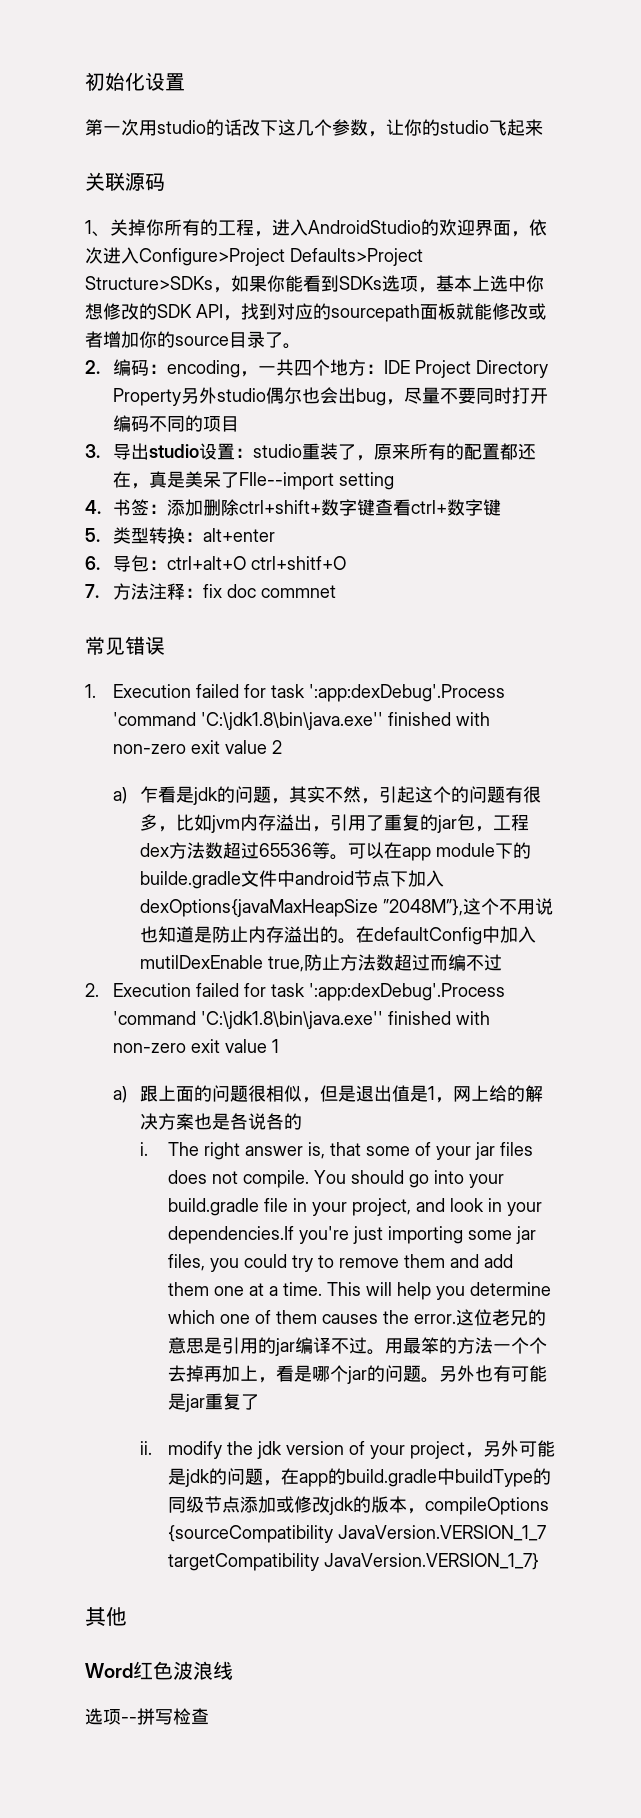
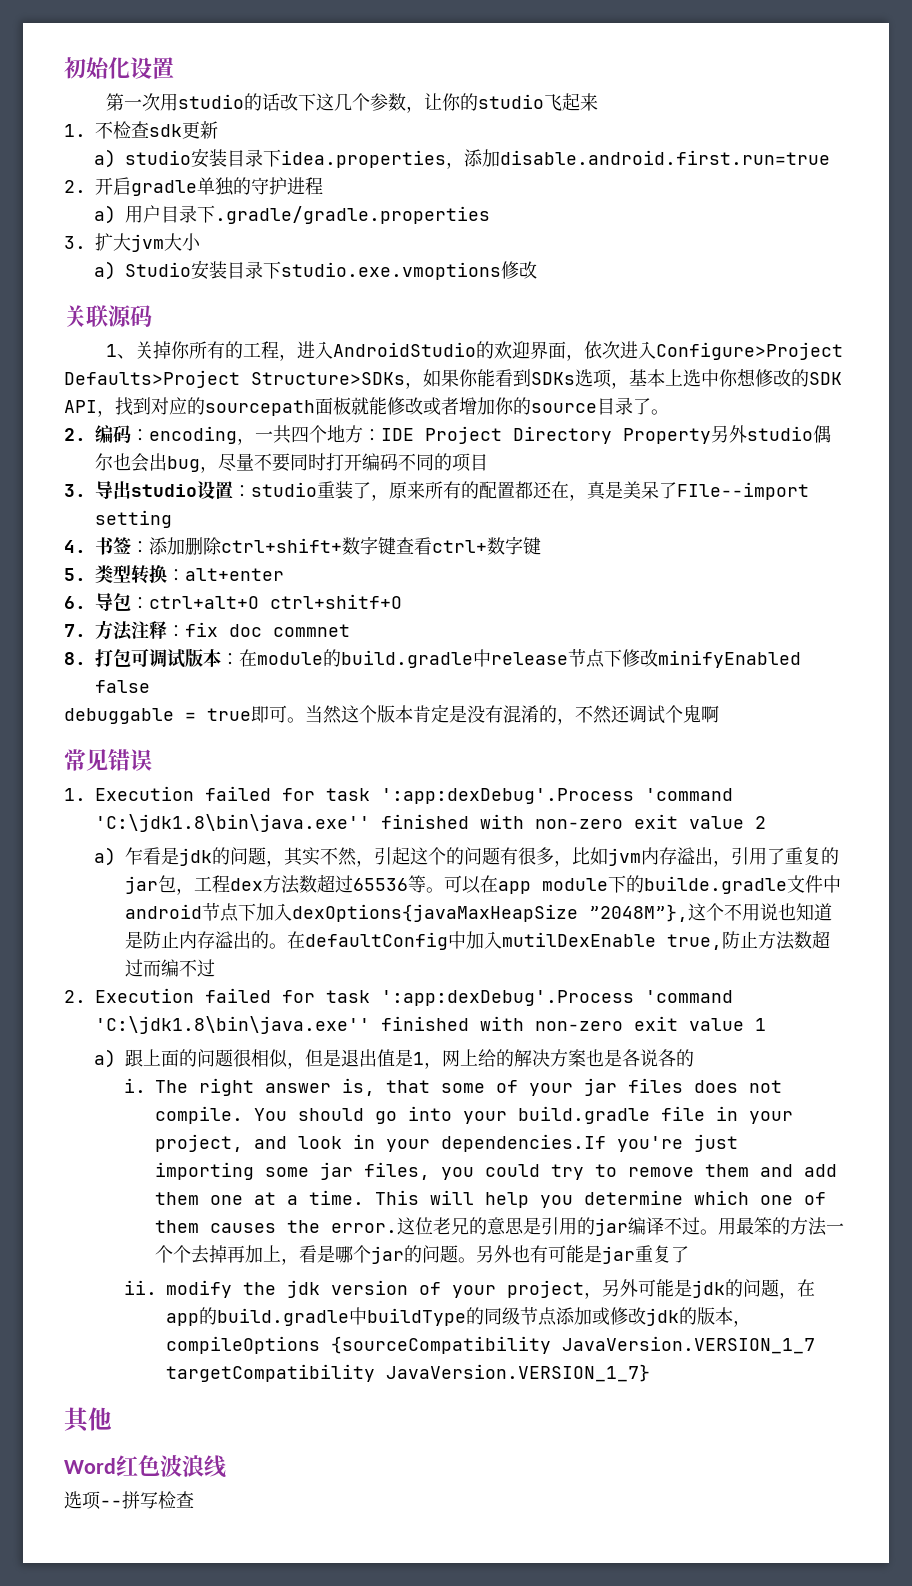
+ 1.不检查sdk更新
+ a) studio安装目录下idea.properties，添加disable.android.first.run=true
+ 2.开启gradle单独的守护进程
+ a)用户目录下.gradle/gradle.properties
+ 3.扩大jvm大小
+ a) Studio安装目录下studio.exe.vmoptions修改
+ 8.打包可调试版本：在module的build.gradle中release节点下修改minifyEnabled false
+ debuggable = true即可。当然这个版本肯定是没有混淆的，不然还调试个鬼啊

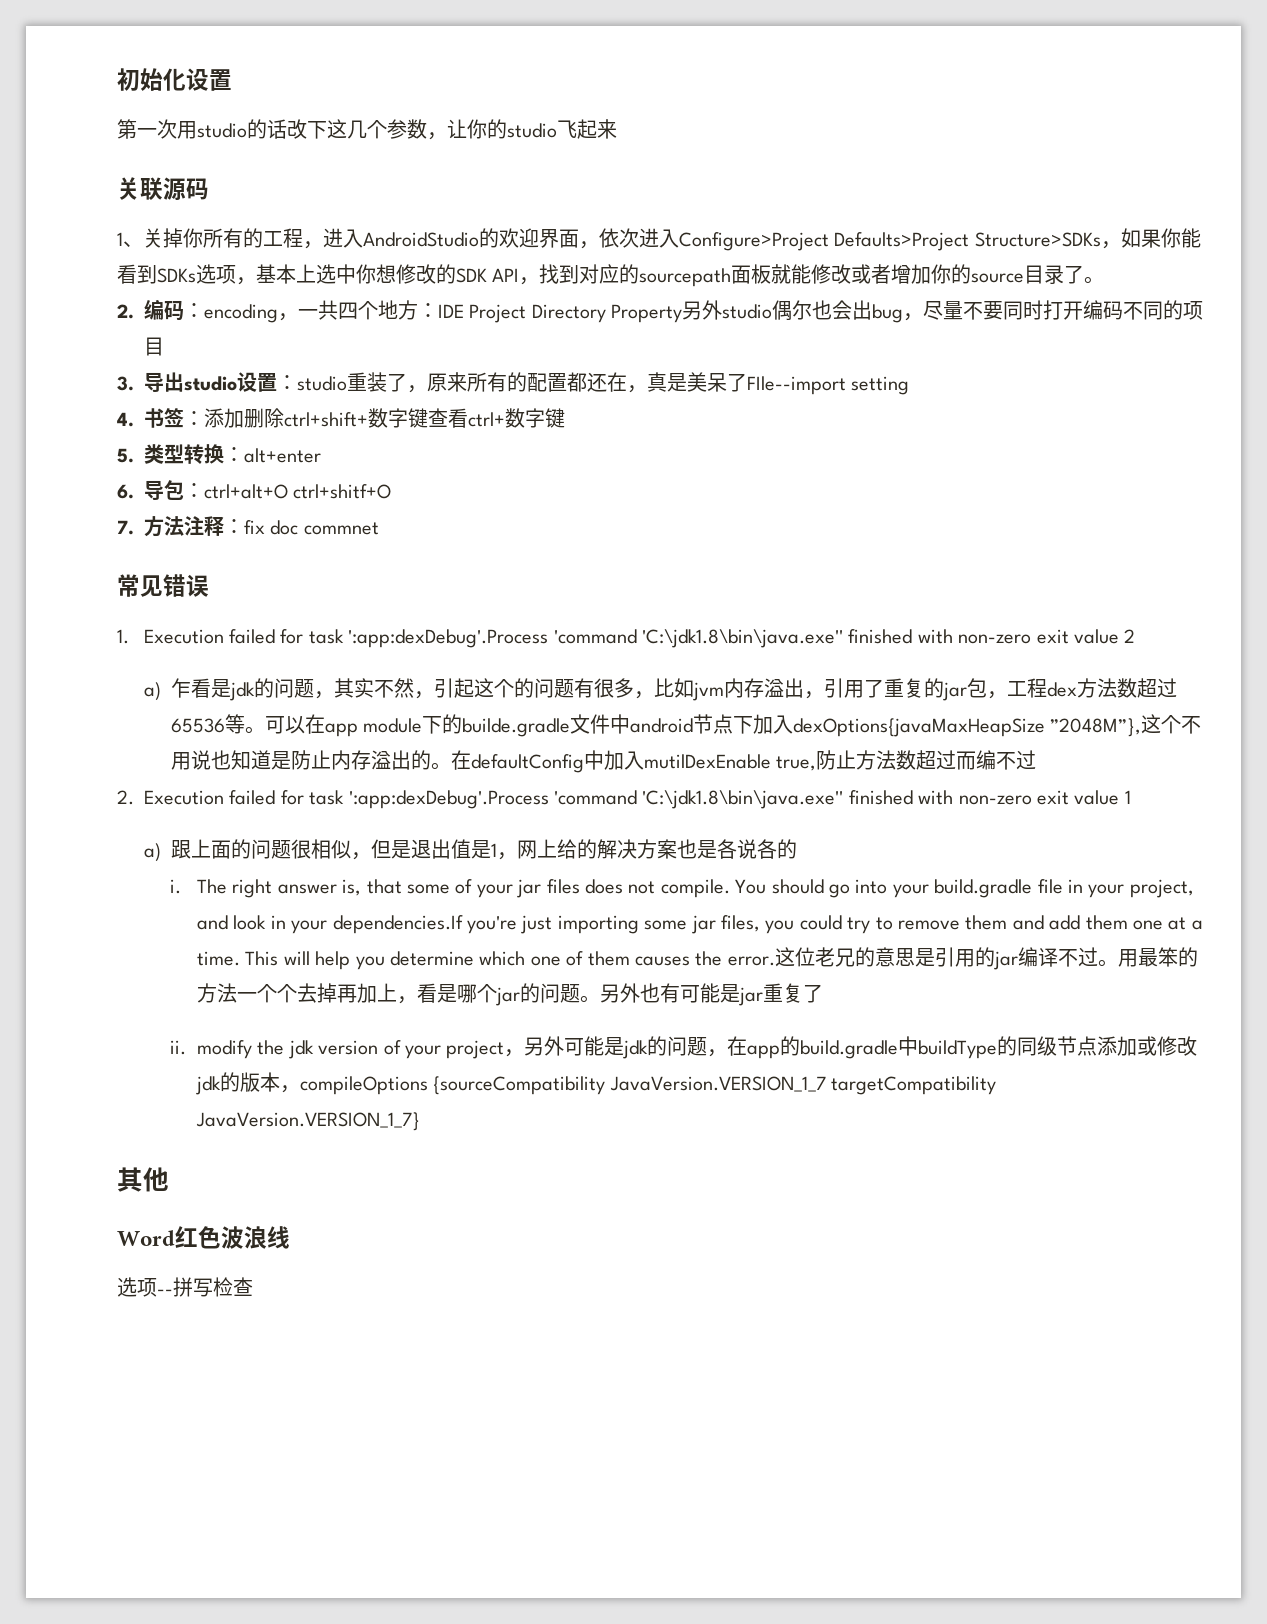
- 1.不检查sdk更新
- a) studio安装目录下idea.properties，添加disable.android.first.run=true
- 2.开启gradle单独的守护进程
- a)用户目录下.gradle/gradle.properties
- 3.扩大jvm大小
- a) Studio安装目录下studio.exe.vmoptions修改
- 8.打包可调试版本：在module的build.gradle中release节点下修改minifyEnabled false
- debuggable = true即可。当然这个版本肯定是没有混淆的，不然还调试个鬼啊

